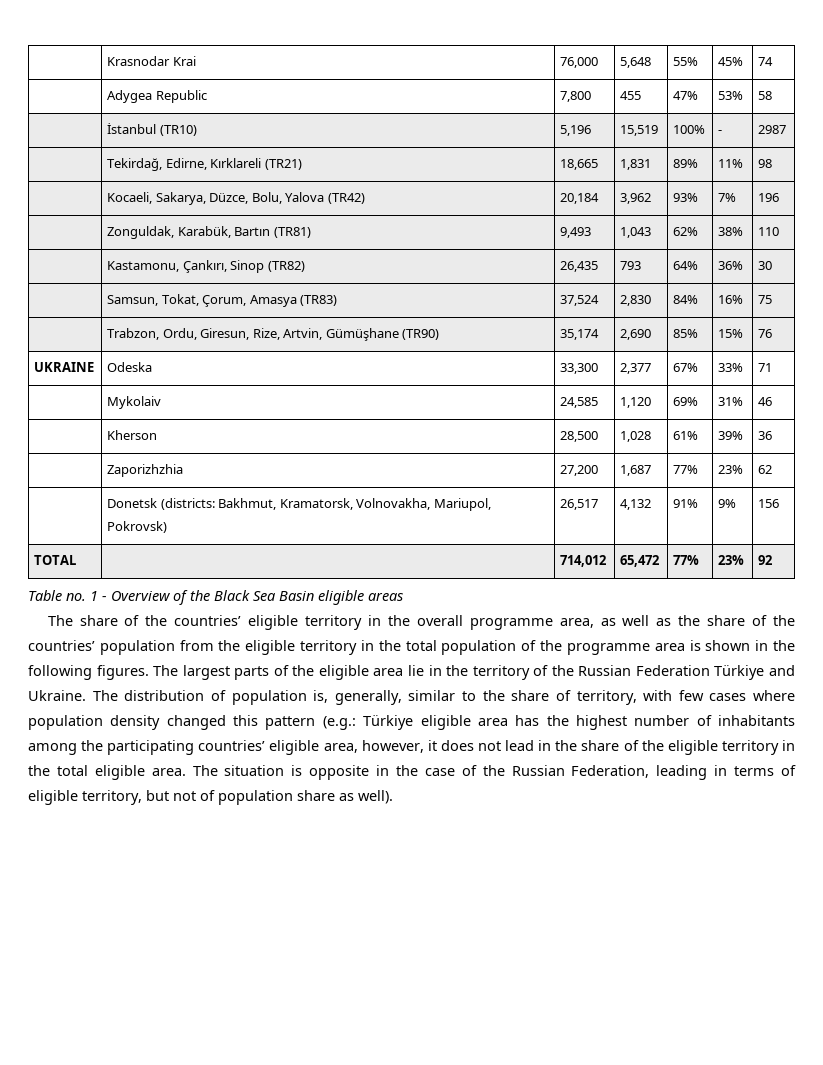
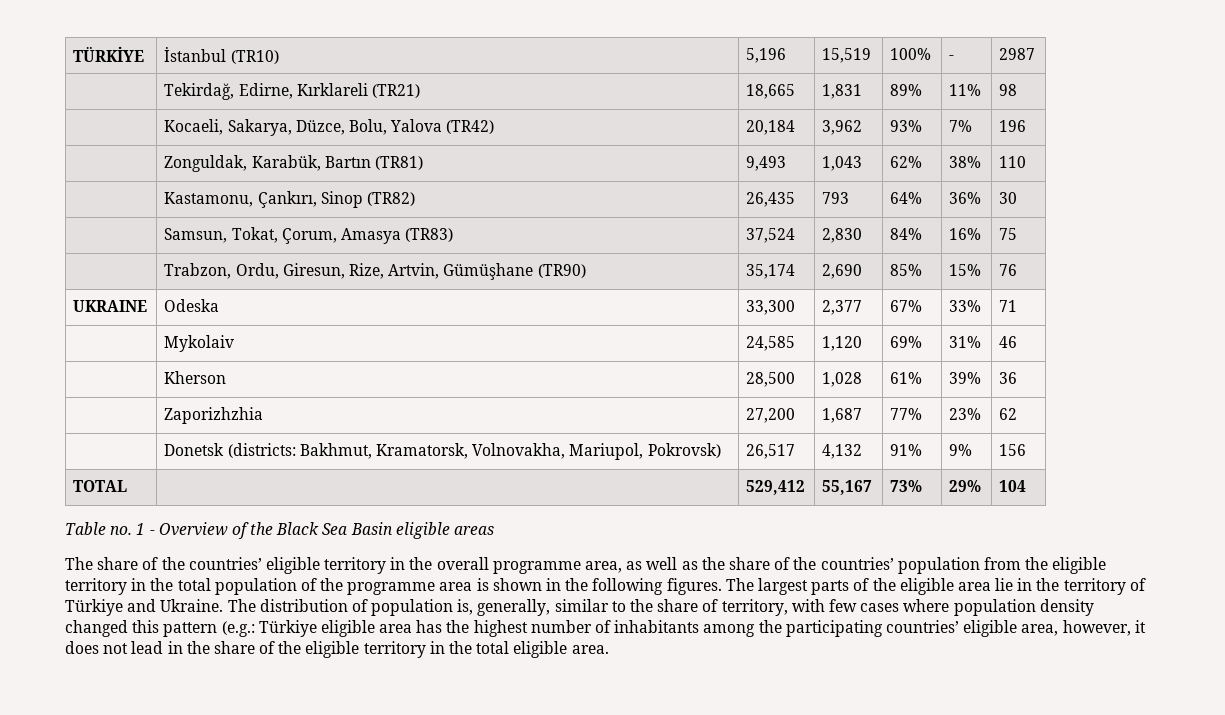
- | Krasnodar Krai | 76,000 | 5,648 | 55% | 45% | 74
- | Adygea Republic | 7,800 | 455 | 47% | 53% | 58
- | İstanbul (TR10) | 5,196 | 15,519 | 100% | - | 2987
+ TÜRKİYE | İstanbul (TR10) | 5,196 | 15,519 | 100% | - | 2987
- TOTAL | | 714,012 | 65,472 | 77% | 23% | 92
+ TOTAL | | 529,412 | 55,167 | 73% | 29% | 104
- The largest parts of the eligible area lie in the territory of the Russian Federation Türkiye and Ukraine.
+ The largest parts of the eligible area lie in the territory of Türkiye and Ukraine.
- The situation is opposite in the case of the Russian Federation, leading in terms of eligible territory, but not of population share as well).

